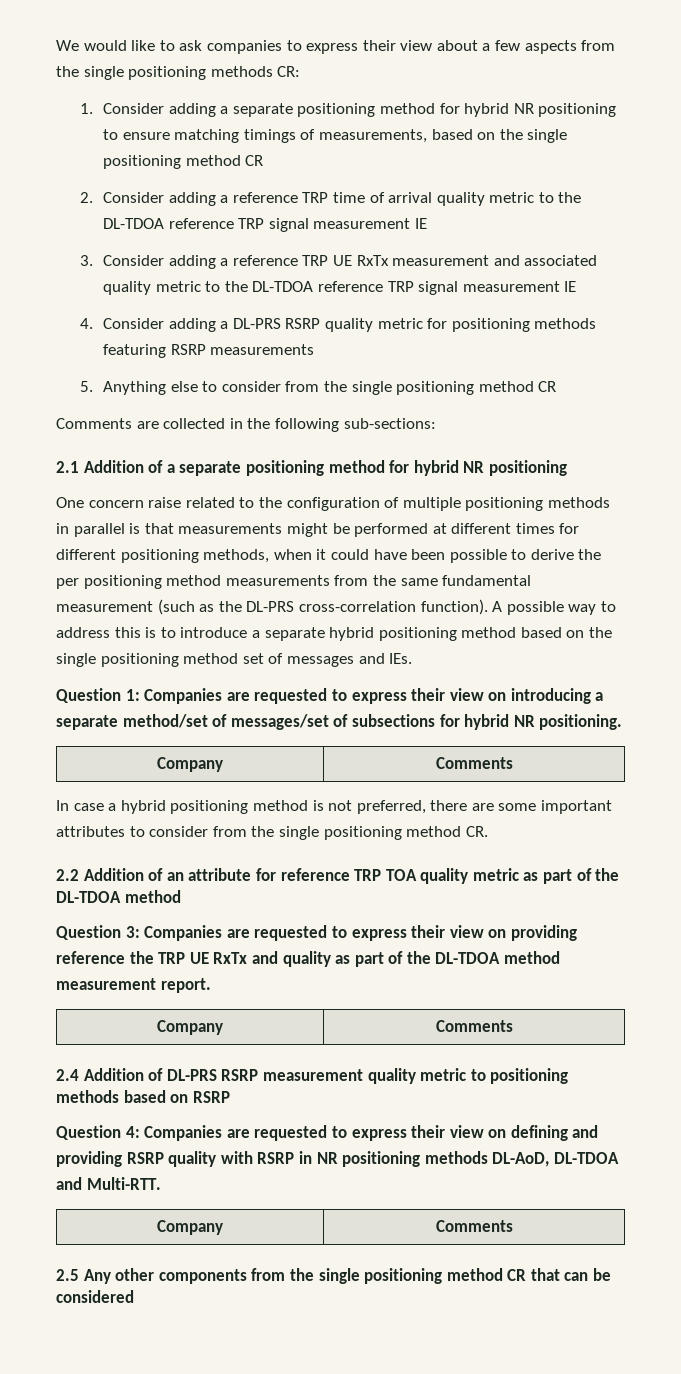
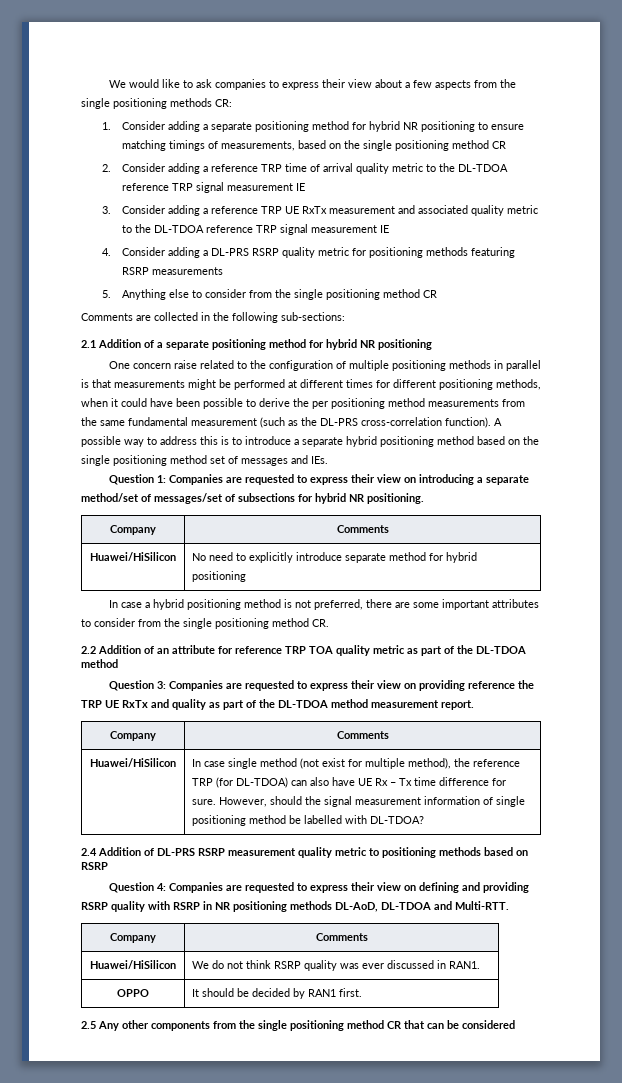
+ Huawei/HiSilicon | No need to explicitly introduce separate method for hybrid positioning
+ Huawei/HiSilicon | In case single method (not exist for multiple method), the reference TRP (for DL-TDOA) can also have UE Rx – Tx time difference for sure. However, should the signal measurement information of single positioning method be labelled with DL-TDOA?
+ Huawei/HiSilicon | We do not think RSRP quality was ever discussed in RAN1.
+ OPPO | It should be decided by RAN1 first.

